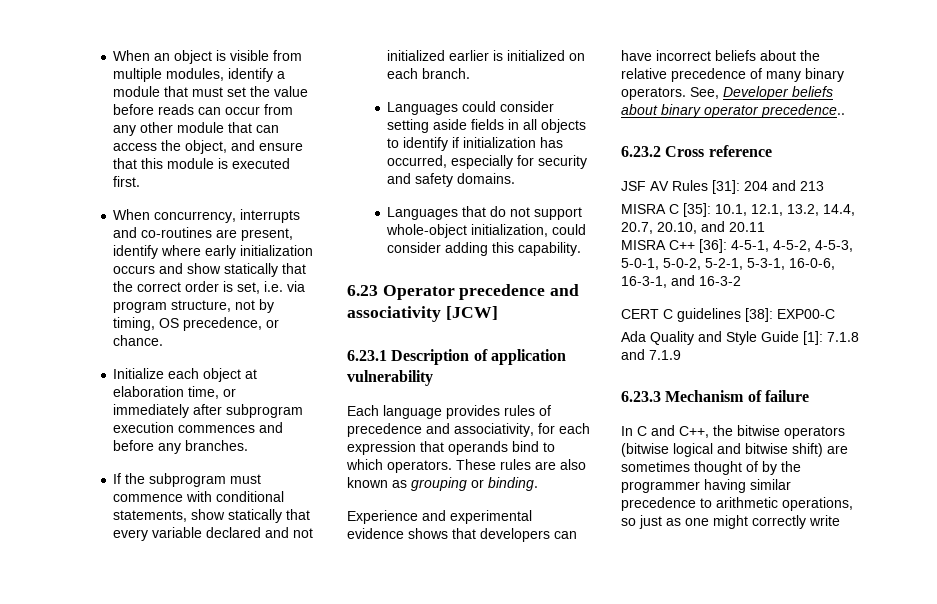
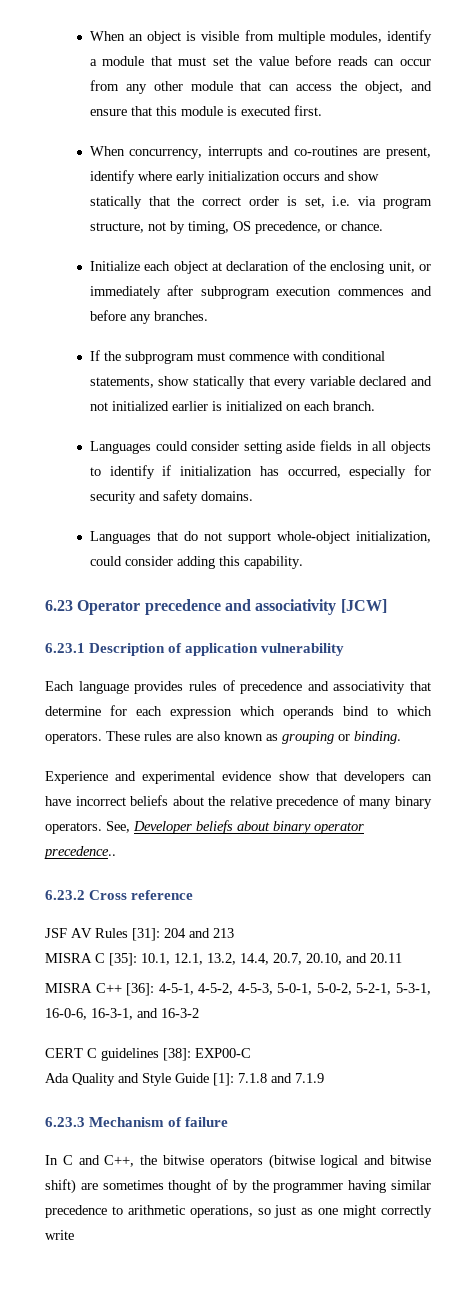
- Initialize each object at elaboration time, or immediately after subprogram execution commences and before any branches.
+ Initialize each object at declaration of the enclosing unit, or immediately after subprogram execution commences and before any branches.
- Each language provides rules of precedence and associativity, for each expression that operands bind to which operators.
+ Each language provides rules of precedence and associativity that determine for each expression which operands bind to which operators.
- Experience and experimental evidence shows that developers can have incorrect beliefs about the relative precedence of many binary operators.
+ Experience and experimental evidence show that developers can have incorrect beliefs about the relative precedence of many binary operators.

